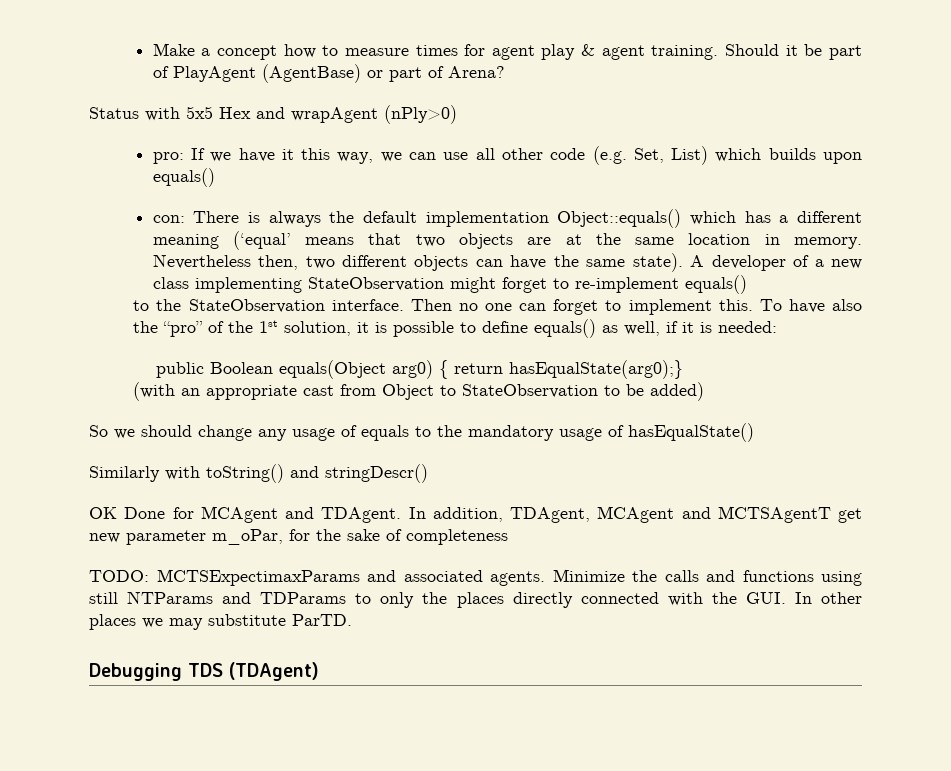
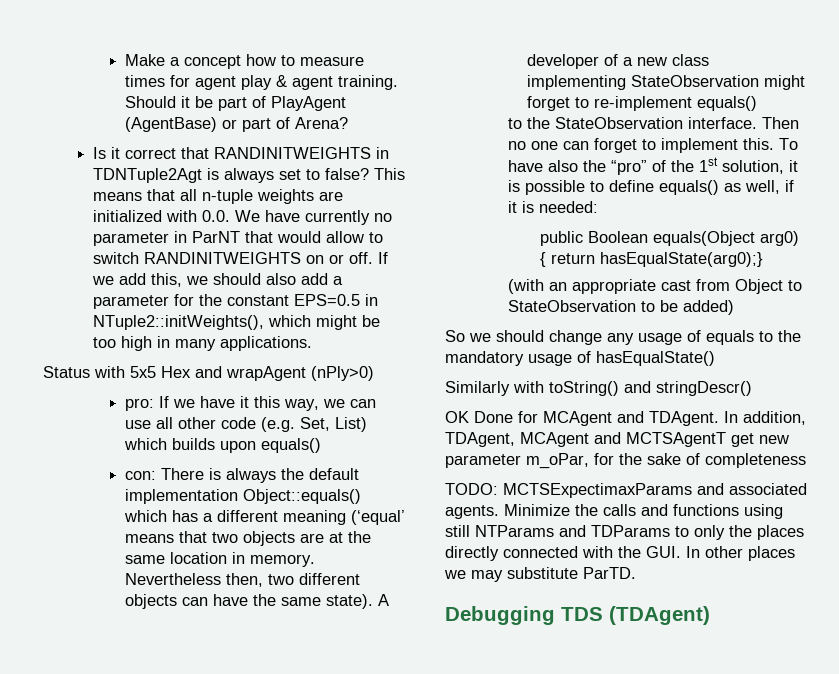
+ Is it correct that RANDINITWEIGHTS in TDNTuple2Agt is always set to false? This means that all n-tuple weights are initialized with 0.0. We have currently no parameter in ParNT that would allow to switch RANDINITWEIGHTS on or off. If we add this, we should also add a parameter for the constant EPS=0.5 in NTuple2::initWeights(), which might be too high in many applications.

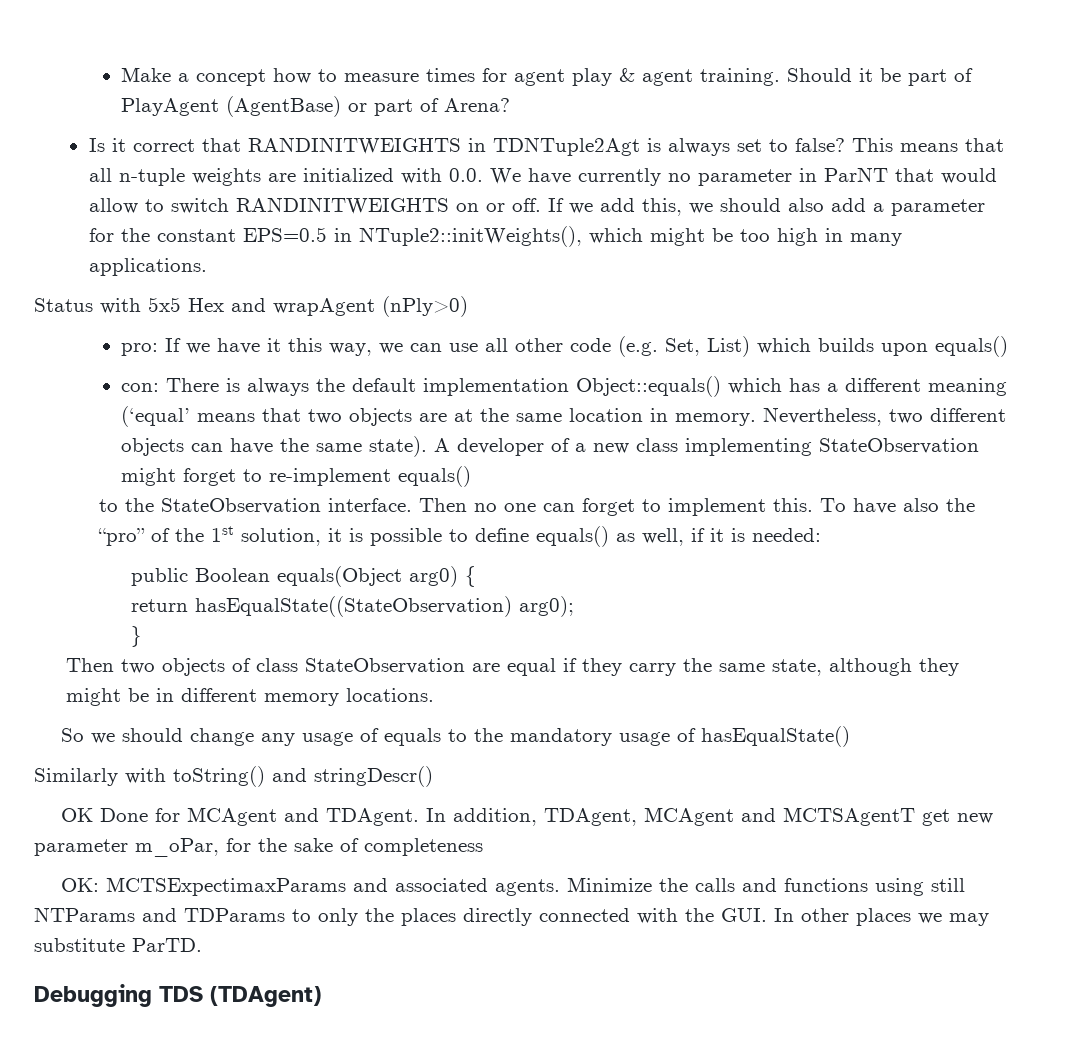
- Nevertheless then, two different objects can have the same state).
+ Nevertheless, two different objects can have the same state).
- public Boolean equals(Object arg0) { return hasEqualState(arg0);}
- (with an appropriate cast from Object to StateObservation to be added)
+ public Boolean equals(Object arg0) {
+ return hasEqualState((StateObservation) arg0);
+ }
+ Then two objects of class StateObservation are equal if they carry the same state, although they might be in different memory locations.
- TODO: MCTSExpectimaxParams and associated agents.
+ OK: MCTSExpectimaxParams and associated agents.

